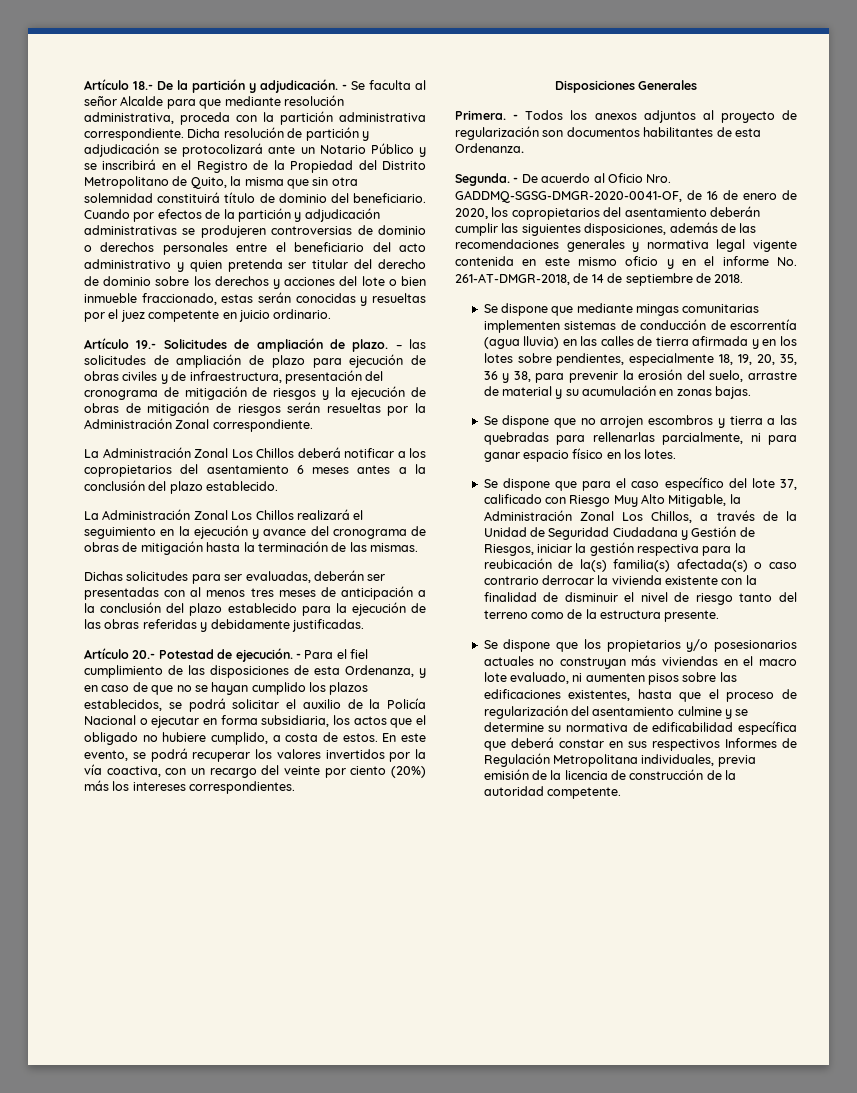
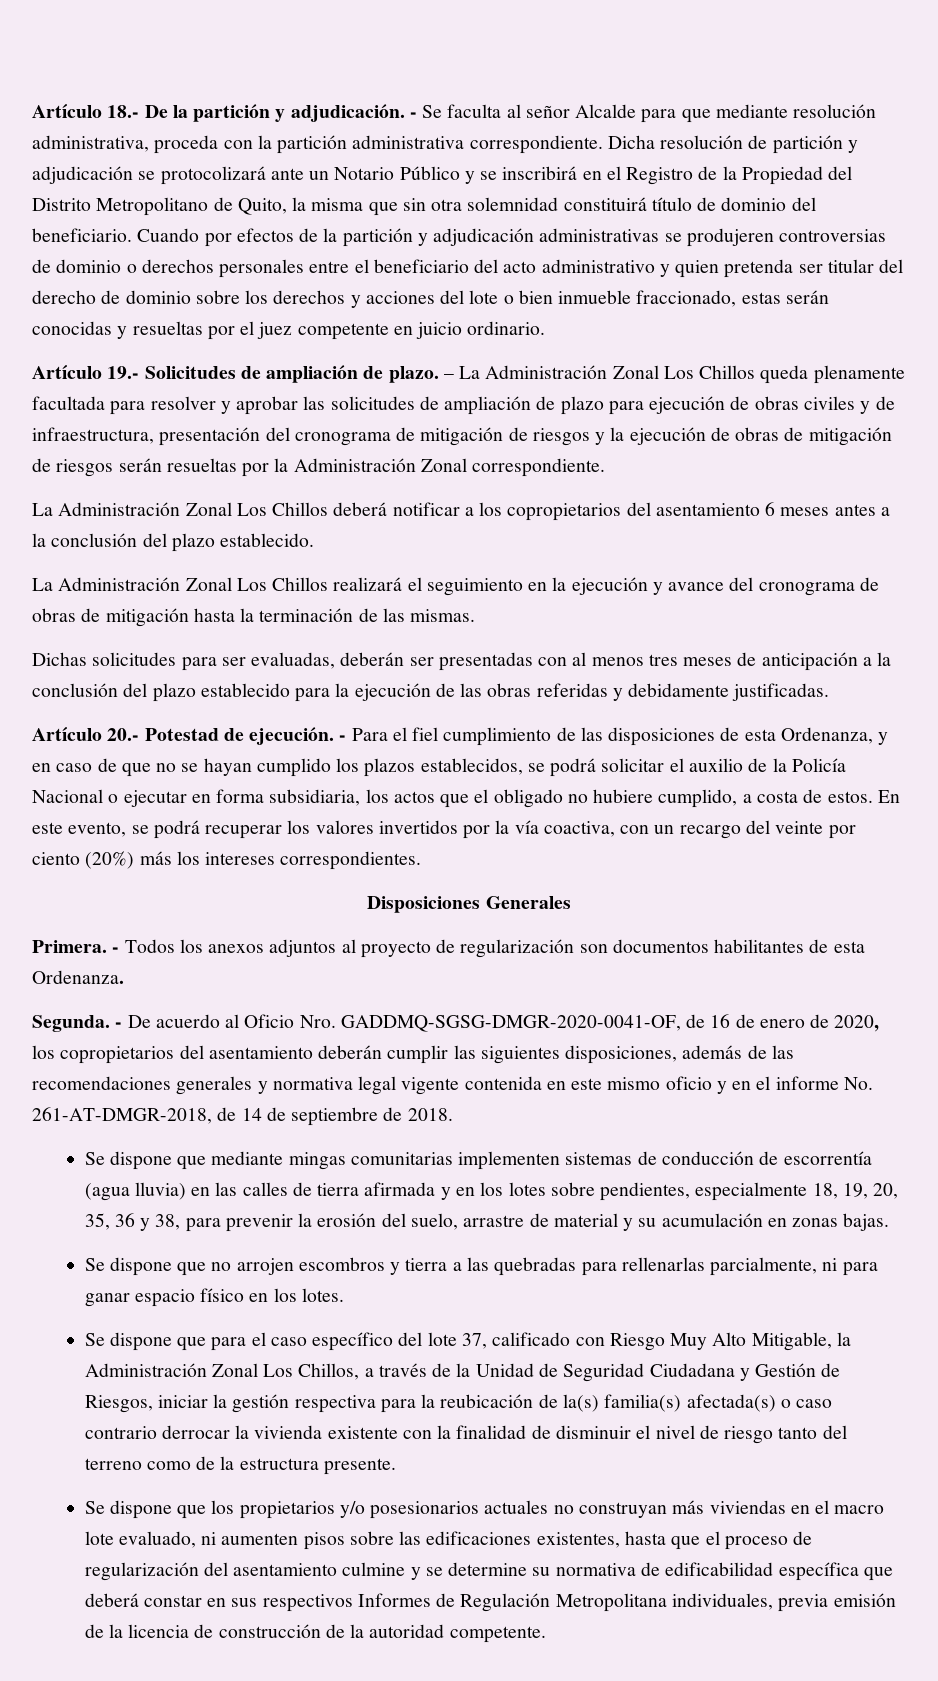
- – las solicitudes de ampliación de plazo para ejecución de obras civiles y de infraestructura, presentación del cronograma de mitigación de riesgos y la ejecución de obras de mitigación de riesgos serán resueltas por la Administración Zonal correspondiente.
+ – La Administración Zonal Los Chillos queda plenamente facultada para resolver y aprobar las solicitudes de ampliación de plazo para ejecución de obras civiles y de infraestructura, presentación del cronograma de mitigación de riesgos y la ejecución de obras de mitigación de riesgos serán resueltas por la Administración Zonal correspondiente.

